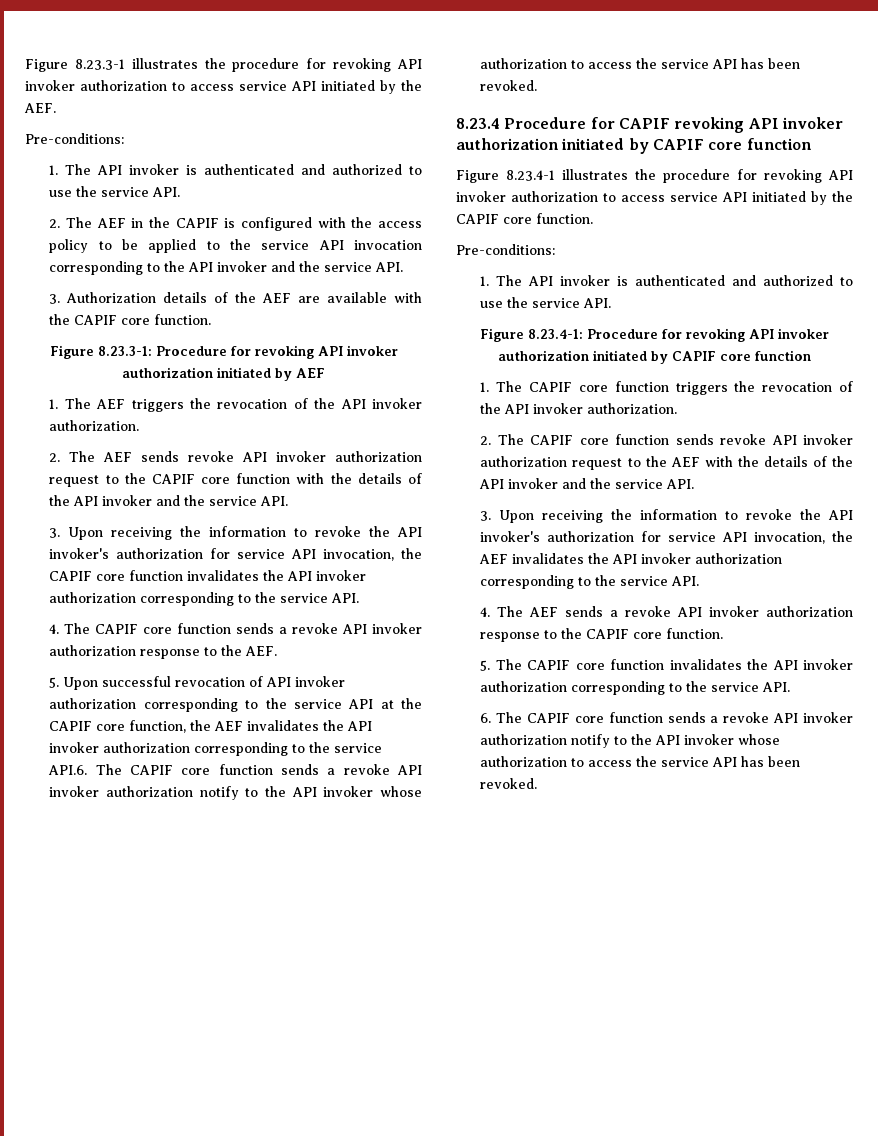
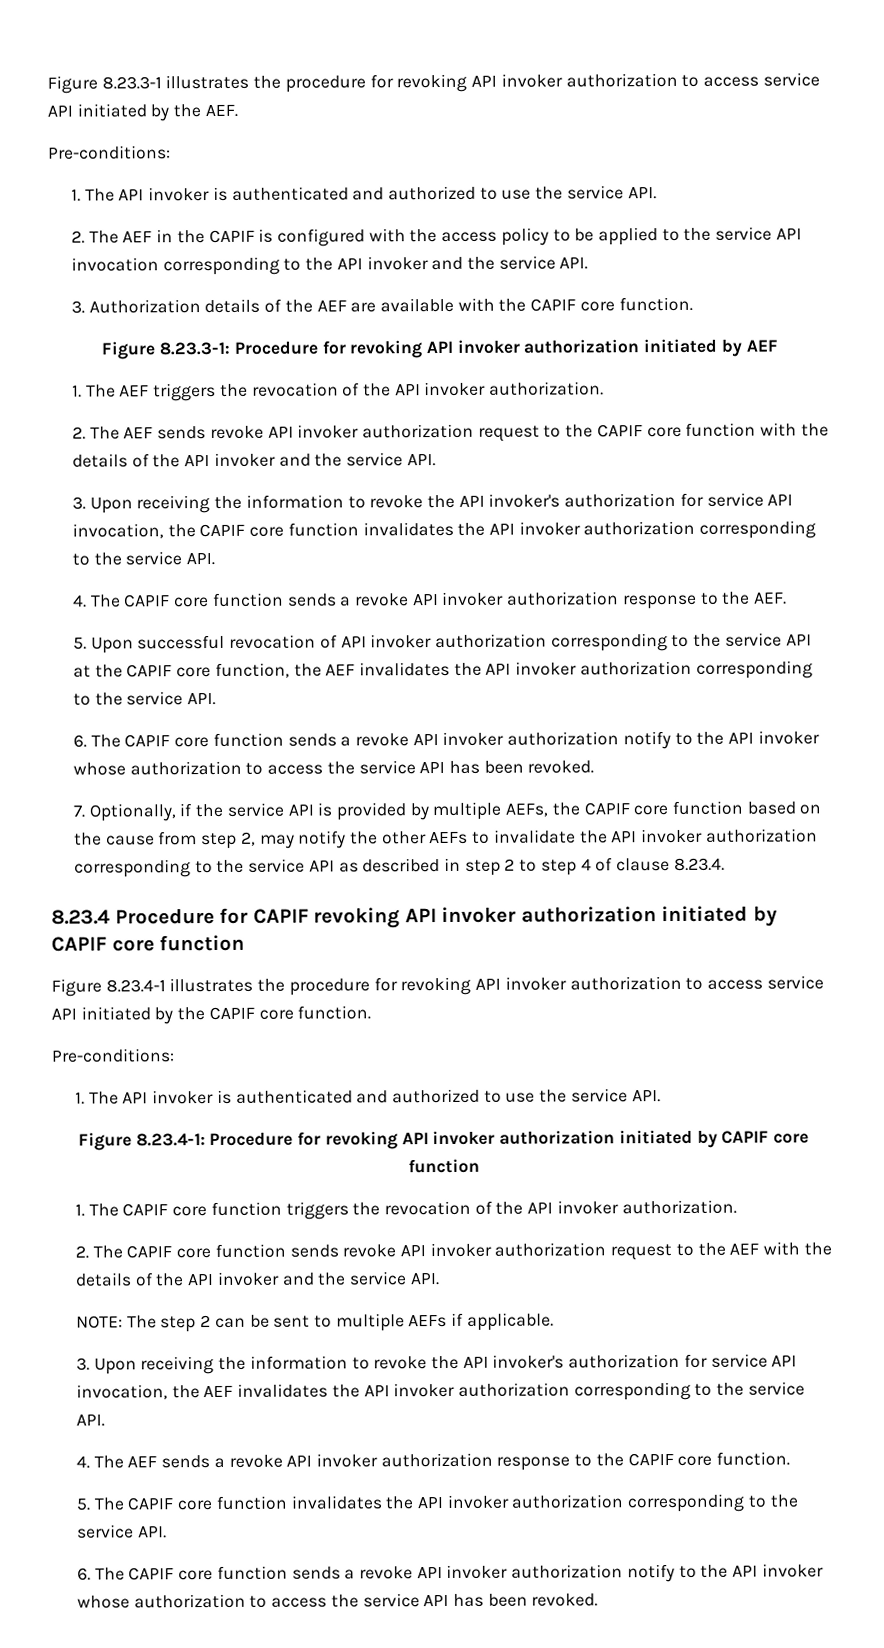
- 5. Upon successful revocation of API invoker authorization corresponding to the service API at the CAPIF core function, the AEF invalidates the API invoker authorization corresponding to the service API.6. The CAPIF core function sends a revoke API invoker authorization notify to the API invoker whose authorization to access the service API has been revoked.
+ 5. Upon successful revocation of API invoker authorization corresponding to the service API at the CAPIF core function, the AEF invalidates the API invoker authorization corresponding to the service API.
+ 6. The CAPIF core function sends a revoke API invoker authorization notify to the API invoker whose authorization to access the service API has been revoked.
+ 7. Optionally, if the service API is provided by multiple AEFs, the CAPIF core function based on the cause from step 2, may notify the other AEFs to invalidate the API invoker authorization corresponding to the service API as described in step 2 to step 4 of clause 8.23.4.
+ NOTE: The step 2 can be sent to multiple AEFs if applicable.

